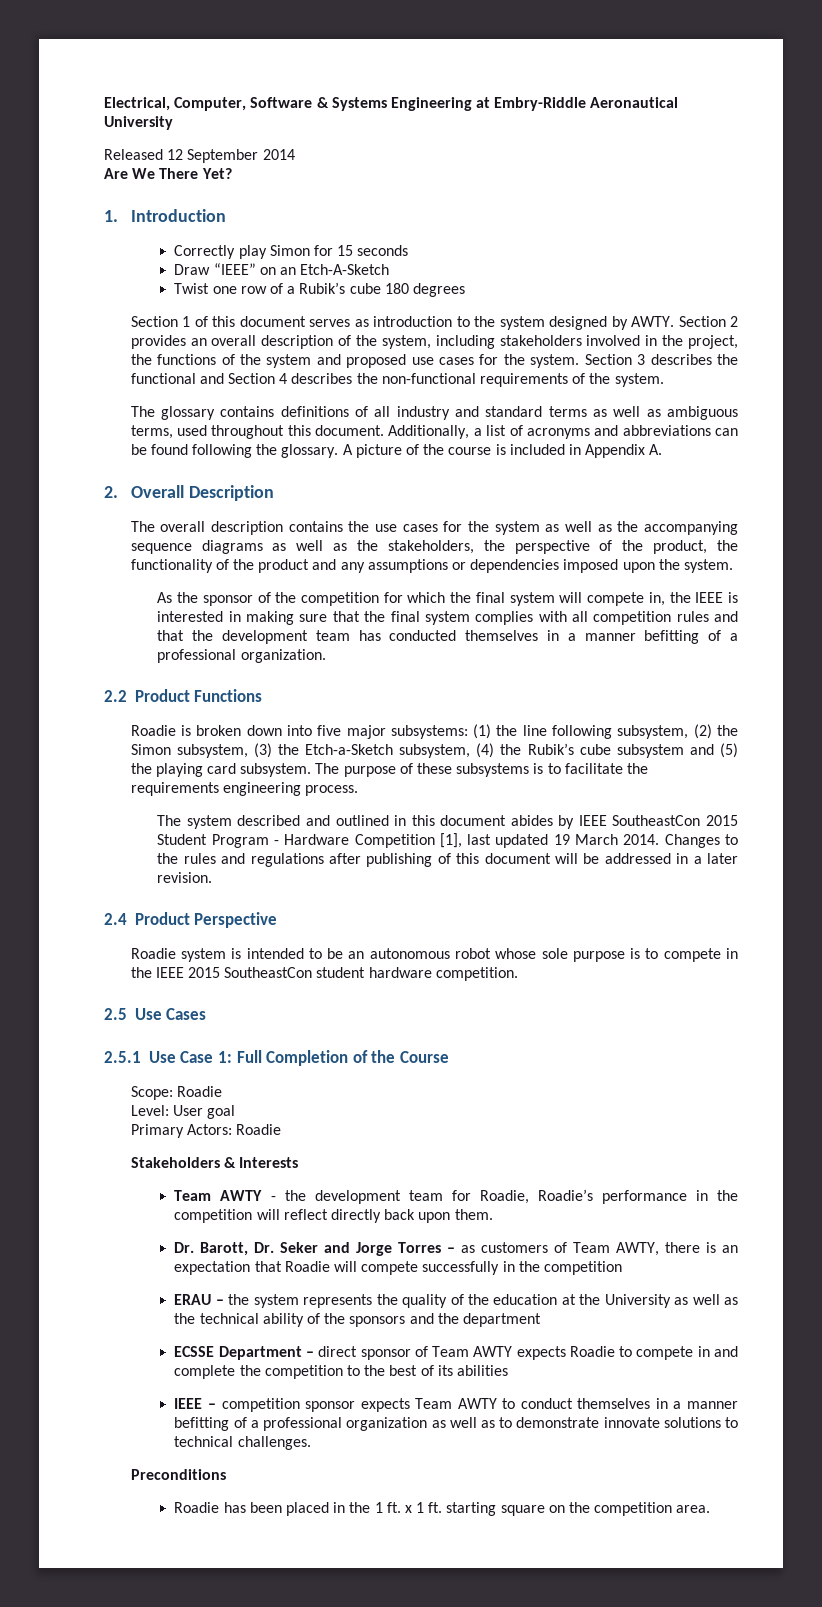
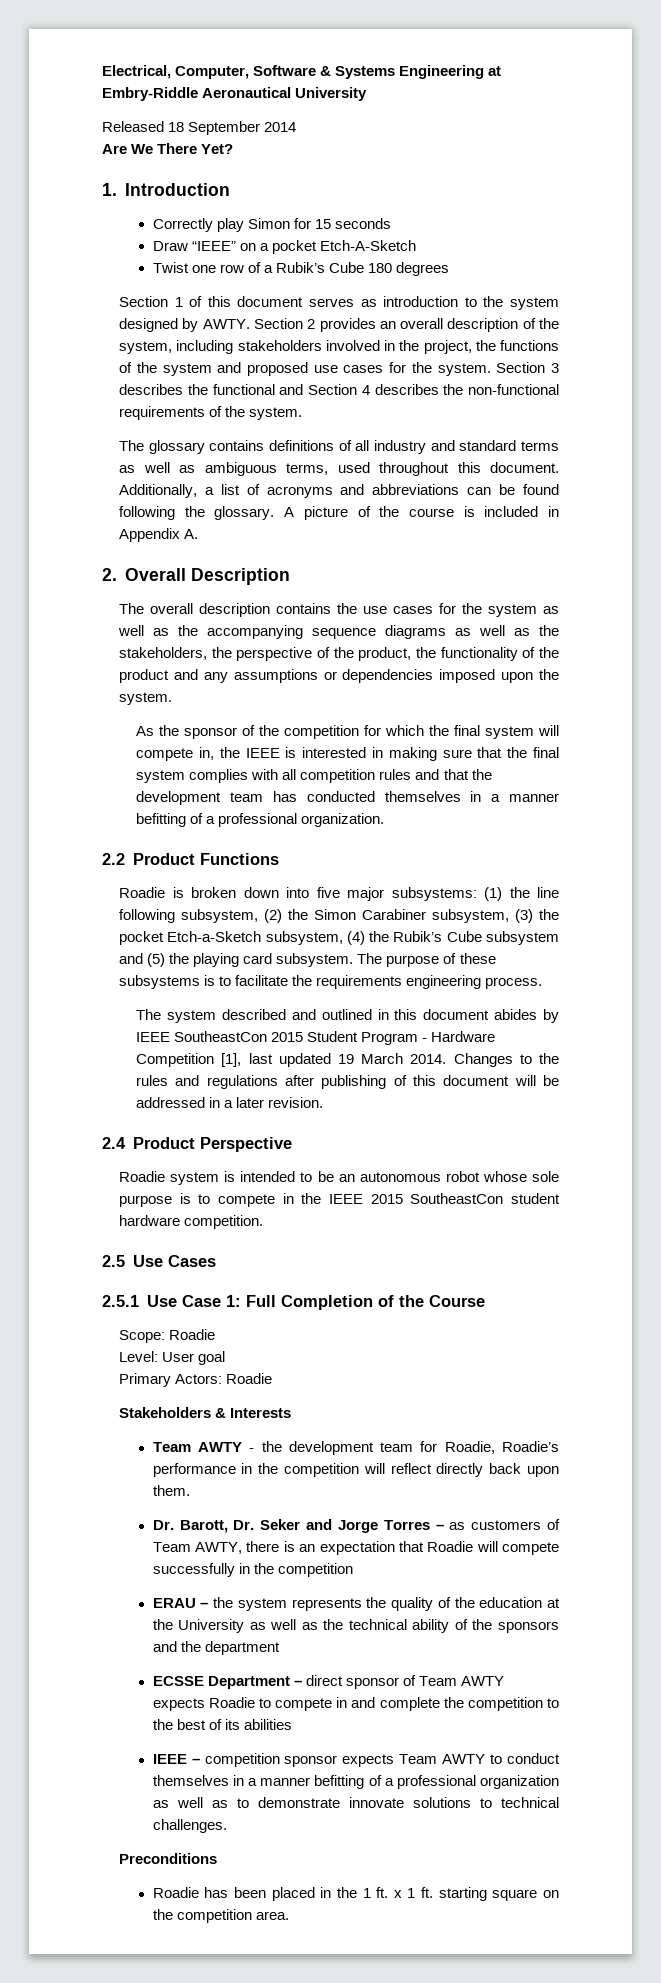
- Released 12 September 2014
+ Released 18 September 2014
- Draw “IEEE” on an Etch-A-Sketch
+ Draw “IEEE” on a pocket Etch-A-Sketch
- Twist one row of a Rubik’s cube 180 degrees
+ Twist one row of a Rubik’s Cube 180 degrees
- Roadie is broken down into five major subsystems: (1) the line following subsystem, (2) the Simon subsystem, (3) the Etch-a-Sketch subsystem, (4) the Rubik’s cube subsystem and (5) the playing card subsystem.
+ Roadie is broken down into five major subsystems: (1) the line following subsystem, (2) the Simon Carabiner subsystem, (3) the pocket Etch-a-Sketch subsystem, (4) the Rubik’s Cube subsystem and (5) the playing card subsystem.

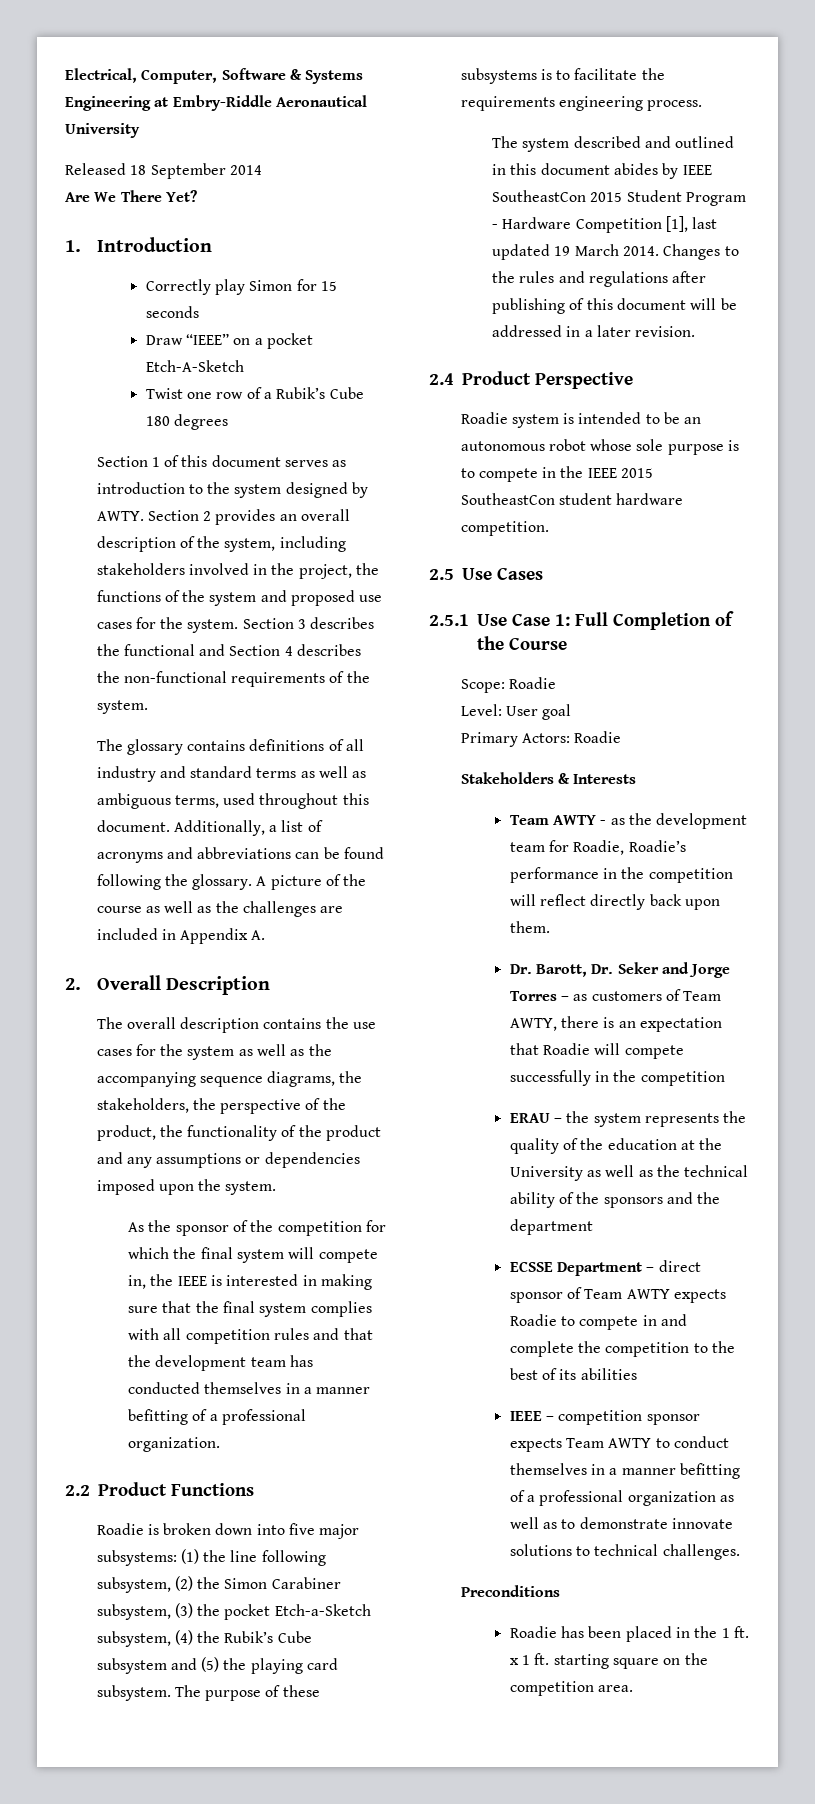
- A picture of the course is included in Appendix A.
+ A picture of the course as well as the challenges are included in Appendix A.
- The overall description contains the use cases for the system as well as the accompanying sequence diagrams as well as the stakeholders, the perspective of the product, the functionality of the product and any assumptions or dependencies imposed upon the system.
+ The overall description contains the use cases for the system as well as the accompanying sequence diagrams, the stakeholders, the perspective of the product, the functionality of the product and any assumptions or dependencies imposed upon the system.
- Team AWTY - the development team for Roadie, Roadie’s performance in the competition will reflect directly back upon them.
+ Team AWTY - as the development team for Roadie, Roadie’s performance in the competition will reflect directly back upon them.

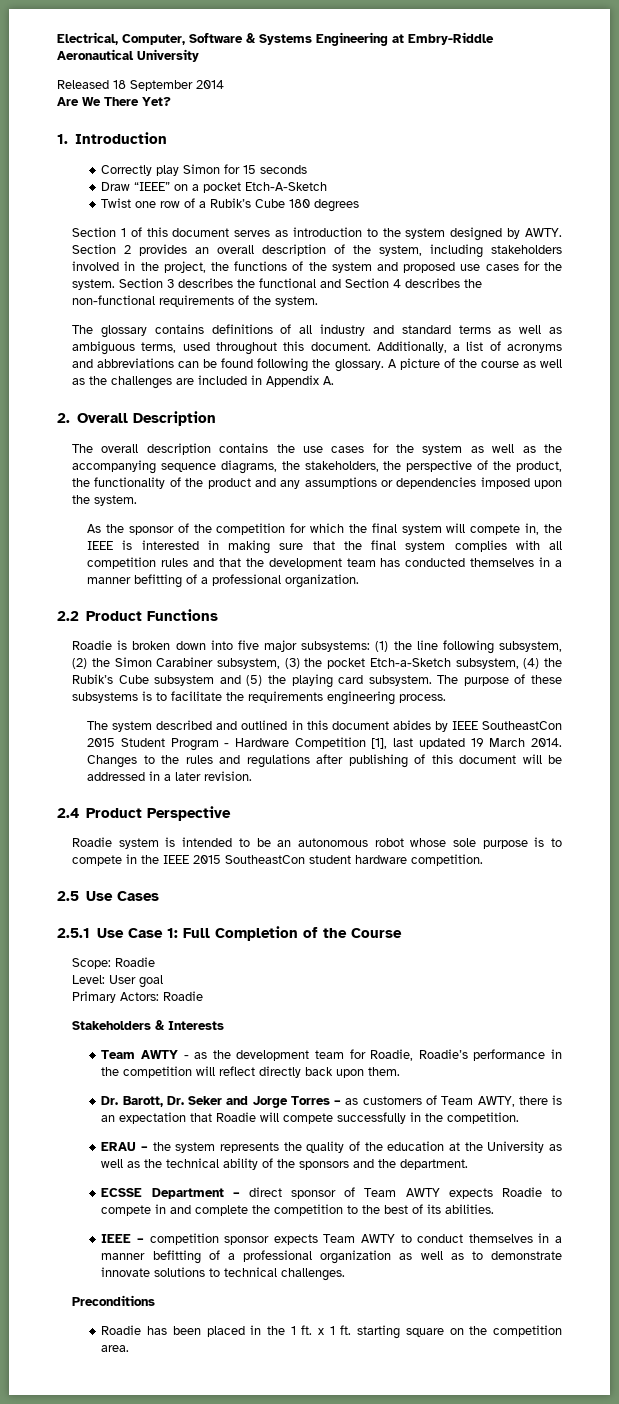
- Dr. Barott, Dr. Seker and Jorge Torres – as customers of Team AWTY, there is an expectation that Roadie will compete successfully in the competition
+ Dr. Barott, Dr. Seker and Jorge Torres – as customers of Team AWTY, there is an expectation that Roadie will compete successfully in the competition.
- ERAU – the system represents the quality of the education at the University as well as the technical ability of the sponsors and the department
+ ERAU – the system represents the quality of the education at the University as well as the technical ability of the sponsors and the department.
- ECSSE Department – direct sponsor of Team AWTY expects Roadie to compete in and complete the competition to the best of its abilities
+ ECSSE Department – direct sponsor of Team AWTY expects Roadie to compete in and complete the competition to the best of its abilities.

